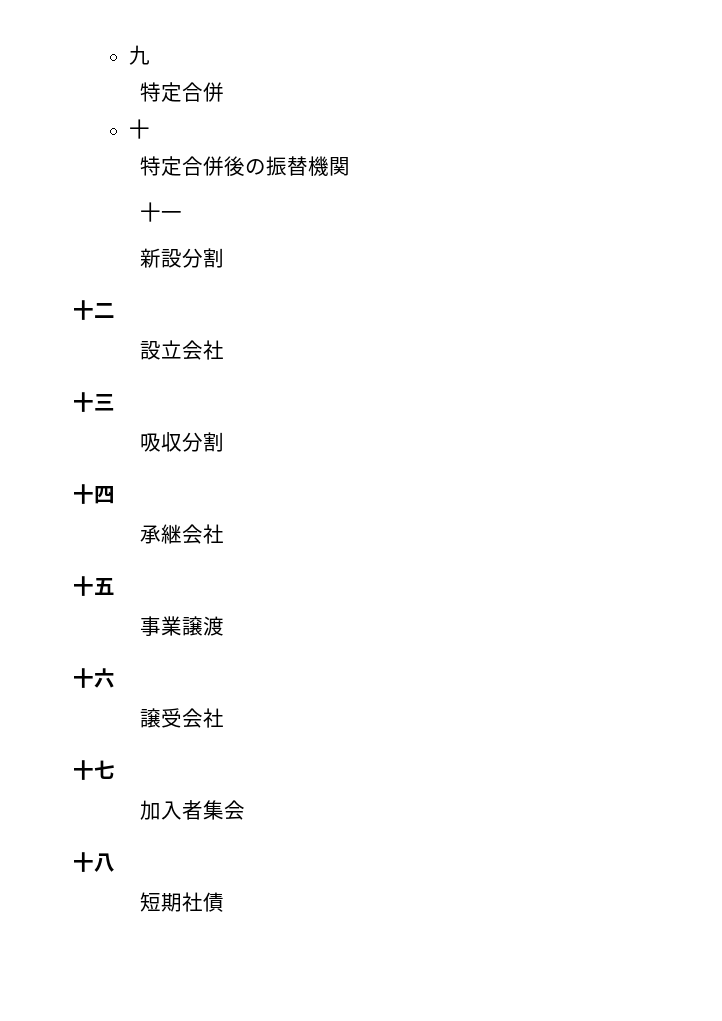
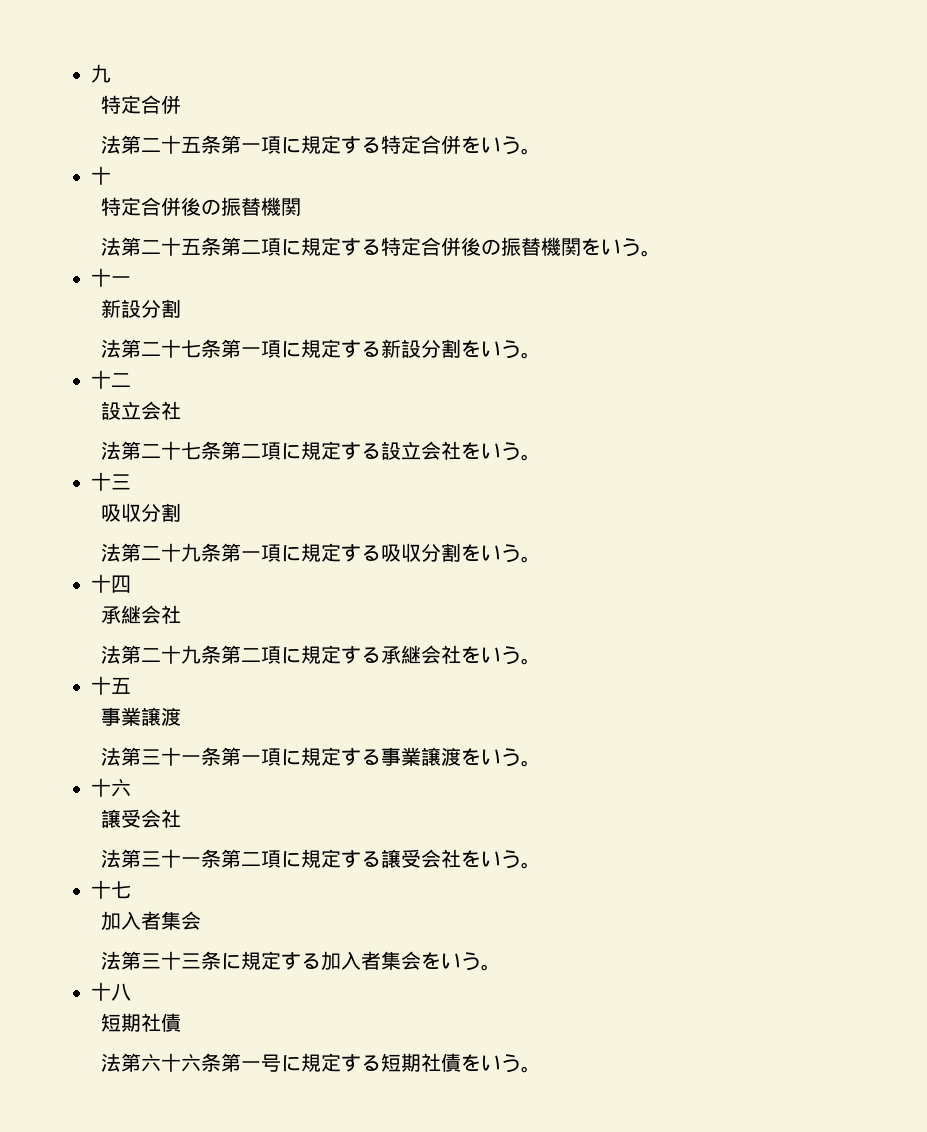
+ 法第二十五条第一項に規定する特定合併をいう。
+ 法第二十五条第二項に規定する特定合併後の振替機関をいう。
  十一
  新設分割
+ 法第二十七条第一項に規定する新設分割をいう。
  十二
  設立会社
+ 法第二十七条第二項に規定する設立会社をいう。
  十三
  吸収分割
+ 法第二十九条第一項に規定する吸収分割をいう。
  十四
  承継会社
+ 法第二十九条第二項に規定する承継会社をいう。
  十五
  事業譲渡
+ 法第三十一条第一項に規定する事業譲渡をいう。
  十六
  譲受会社
+ 法第三十一条第二項に規定する譲受会社をいう。
  十七
  加入者集会
+ 法第三十三条に規定する加入者集会をいう。
  十八
  短期社債
+ 法第六十六条第一号に規定する短期社債をいう。

